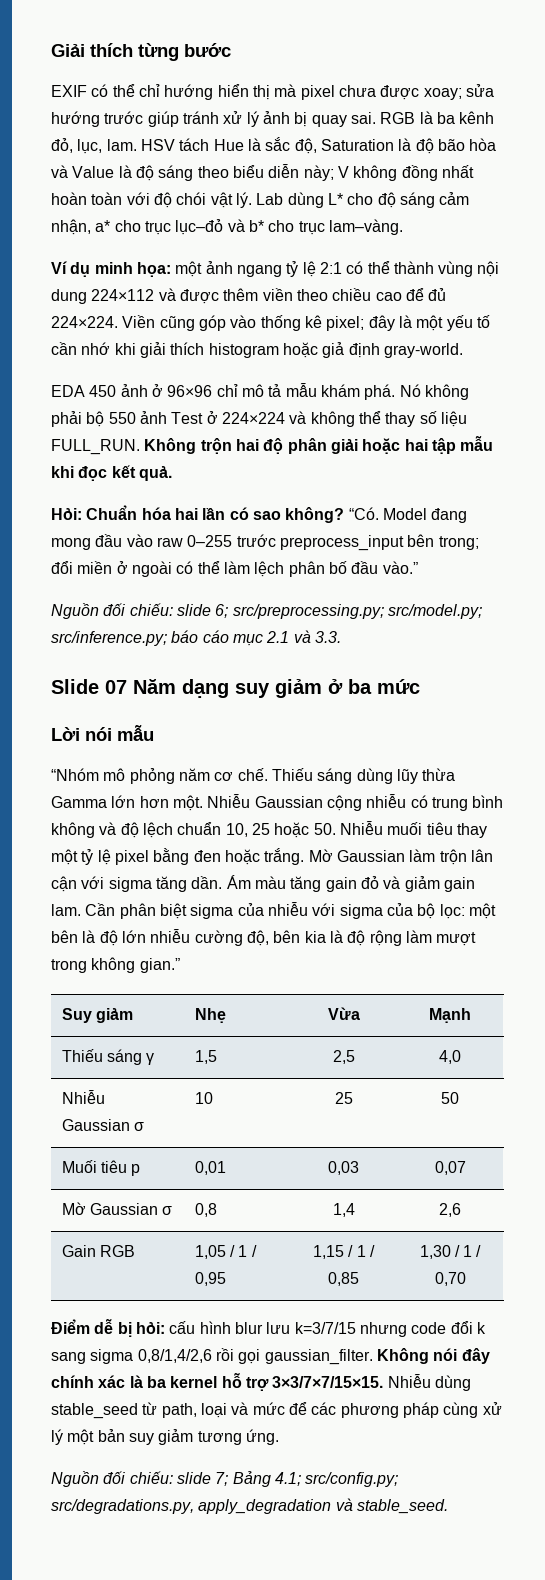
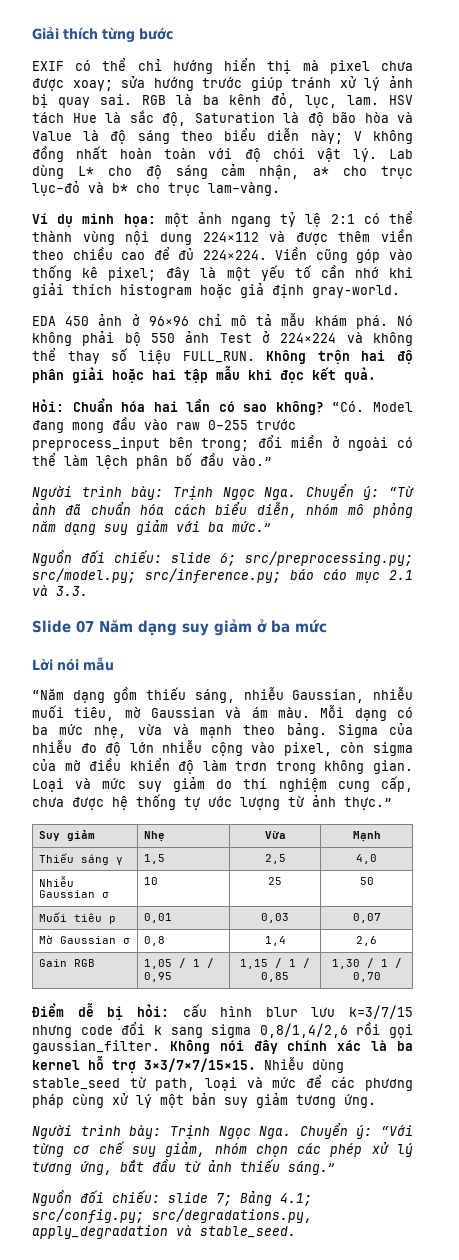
+ Người trình bày: Trịnh Ngọc Nga. Chuyển ý: “Từ ảnh đã chuẩn hóa cách biểu diễn, nhóm mô phỏng năm dạng suy giảm với ba mức.”
- “Nhóm mô phỏng năm cơ chế. Thiếu sáng dùng lũy thừa Gamma lớn hơn một. Nhiễu Gaussian cộng nhiễu có trung bình không và độ lệch chuẩn 10, 25 hoặc 50. Nhiễu muối tiêu thay một tỷ lệ pixel bằng đen hoặc trắng. Mờ Gaussian làm trộn lân cận với sigma tăng dần. Ám màu tăng gain đỏ và giảm gain lam. Cần phân biệt sigma của nhiễu với sigma của bộ lọc: một bên là độ lớn nhiễu cường độ, bên kia là độ rộng làm mượt trong không gian.”
+ “Năm dạng gồm thiếu sáng, nhiễu Gaussian, nhiễu muối tiêu, mờ Gaussian và ám màu. Mỗi dạng có ba mức nhẹ, vừa và mạnh theo bảng. Sigma của nhiễu đo độ lớn nhiễu cộng vào pixel, còn sigma của mờ điều khiển độ làm trơn trong không gian. Loại và mức suy giảm do thí nghiệm cung cấp, chưa được hệ thống tự ước lượng từ ảnh thực.”
+ Người trình bày: Trịnh Ngọc Nga. Chuyển ý: “Với từng cơ chế suy giảm, nhóm chọn các phép xử lý tương ứng, bắt đầu từ ảnh thiếu sáng.”

